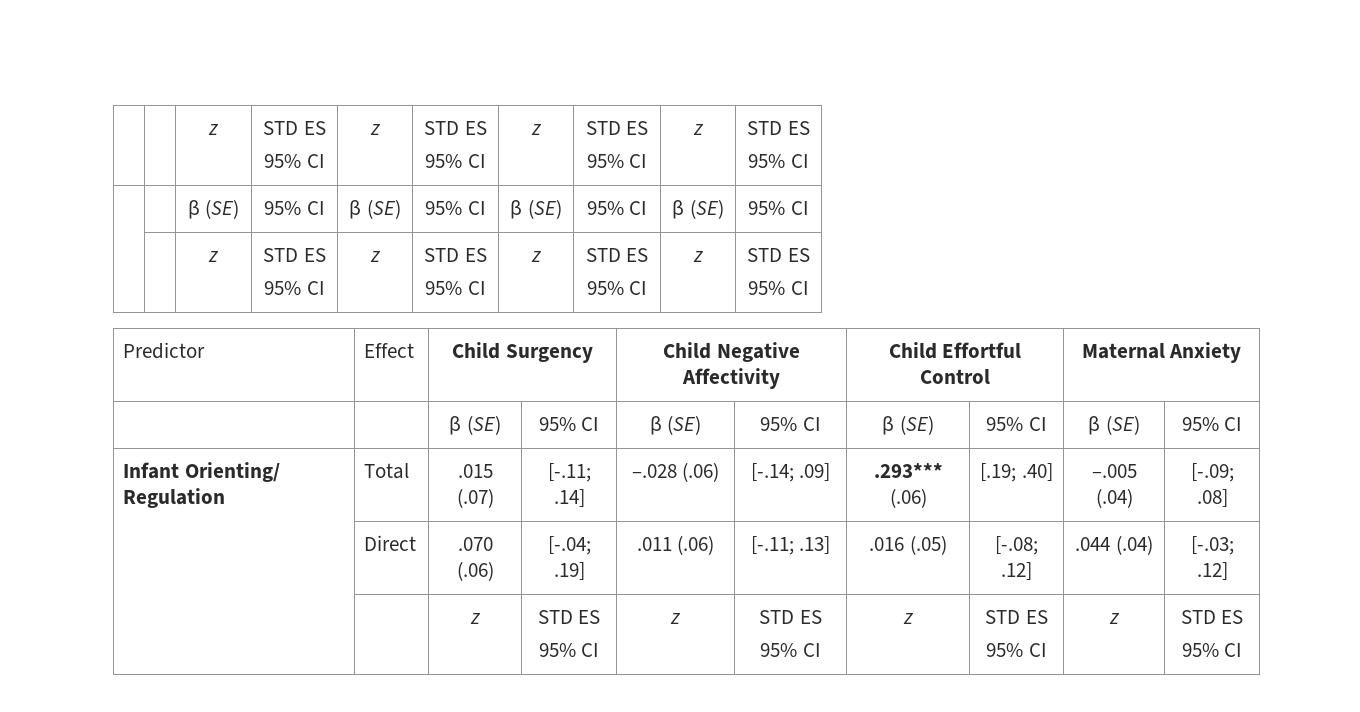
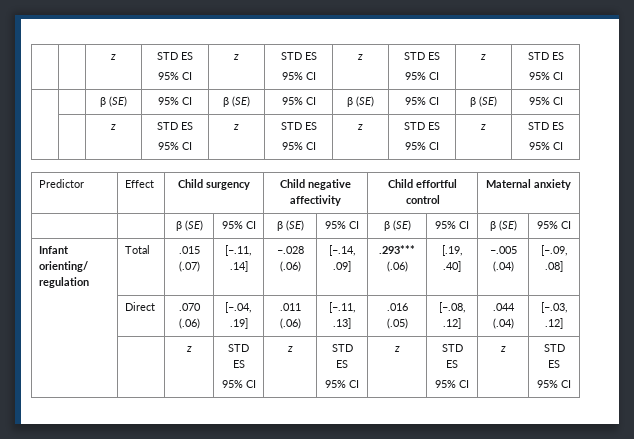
- Predictor | Effect | Child Surgency | Child Negative Affectivity | Child Effortful Control | Maternal Anxiety
+ Predictor | Effect | Child surgency | Child negative affectivity | Child effortful control | Maternal anxiety
- Infant Orienting/ Regulation | Total | .015 (.07) | [-.11; .14] | –.028 (.06) | [-.14; .09] | .293*** (.06) | [.19; .40] | –.005 (.04) | [-.09; .08]
+ Infant orienting/ regulation | Total | .015 (.07) | [–.11, .14] | –.028 (.06) | [–.14, .09] | .293*** (.06) | [.19, .40] | –.005 (.04) | [–.09, .08]
- | Direct | .070 (.06) | [-.04; .19] | .011 (.06) | [-.11; .13] | .016 (.05) | [-.08; .12] | .044 (.04) | [-.03; .12]
+ | Direct | .070 (.06) | [–.04, .19] | .011 (.06) | [–.11, .13] | .016 (.05) | [–.08, .12] | .044 (.04) | [–.03, .12]

